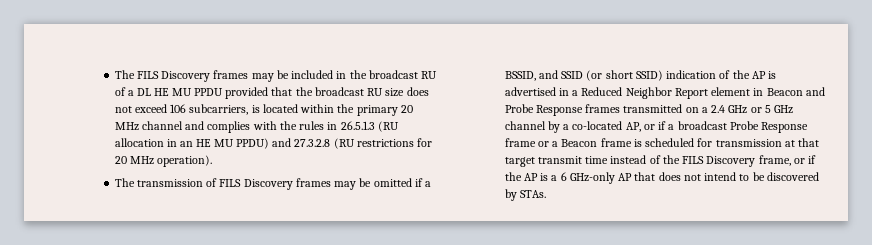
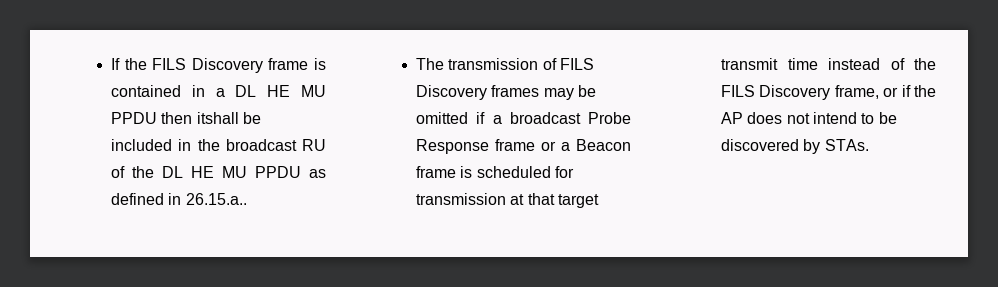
- The FILS Discovery frames may be included in the broadcast RU of a DL HE MU PPDU provided that the broadcast RU size does not exceed 106 subcarriers, is located within the primary 20 MHz channel and complies with the rules in 26.5.1.3 (RU allocation in an HE MU PPDU) and 27.3.2.8 (RU restrictions for 20 MHz operation).
+ If the FILS Discovery frame is contained in a DL HE MU PPDU then itshall be included in the broadcast RU of the DL HE MU PPDU as defined in 26.15.a..
- The transmission of FILS Discovery frames may be omitted if a BSSID, and SSID (or short SSID) indication of the AP is advertised in a Reduced Neighbor Report element in Beacon and Probe Response frames transmitted on a 2.4 GHz or 5 GHz channel by a co-located AP, or if a broadcast Probe Response frame or a Beacon frame is scheduled for transmission at that target transmit time instead of the FILS Discovery frame, or if the AP is a 6 GHz-only AP that does not intend to be discovered by STAs.
+ The transmission of FILS Discovery frames may be omitted if a broadcast Probe Response frame or a Beacon frame is scheduled for transmission at that target transmit time instead of the FILS Discovery frame, or if the AP does not intend to be discovered by STAs.

